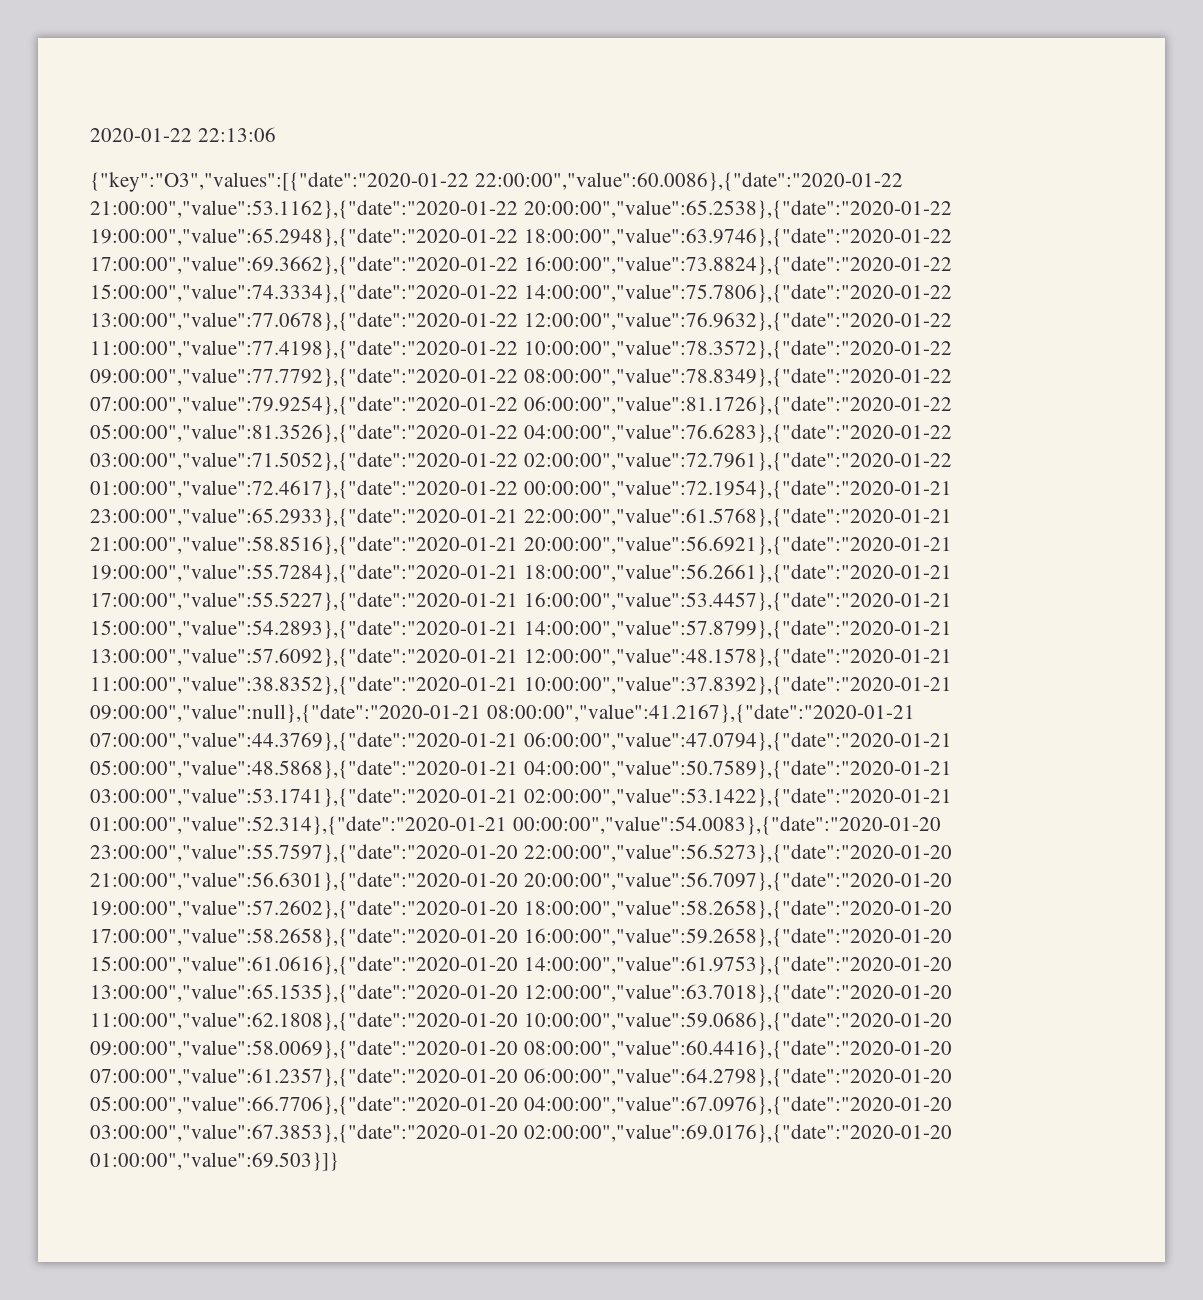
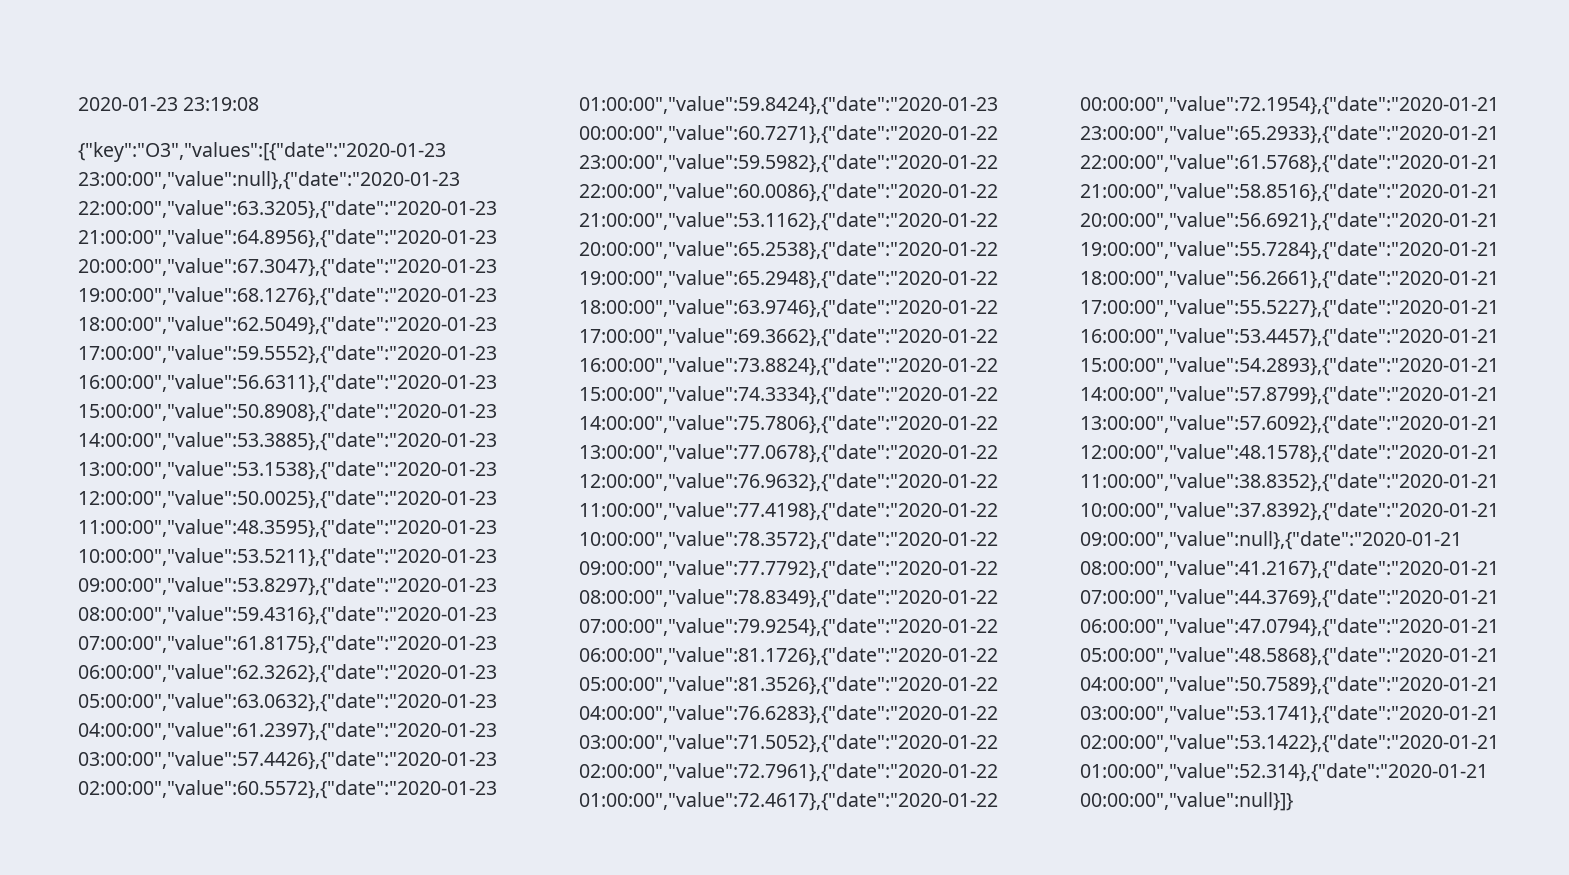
- 2020-01-22 22:13:06
- {"key":"O3","values":[{"date":"2020-01-22 22:00:00","value":60.0086},{"date":"2020-01-22 21:00:00","value":53.1162},{"date":"2020-01-22 20:00:00","value":65.2538},{"date":"2020-01-22 19:00:00","value":65.2948},{"date":"2020-01-22 18:00:00","value":63.9746},{"date":"2020-01-22 17:00:00","value":69.3662},{"date":"2020-01-22 16:00:00","value":73.8824},{"date":"2020-01-22 15:00:00","value":74.3334},{"date":"2020-01-22 14:00:00","value":75.7806},{"date":"2020-01-22 13:00:00","value":77.0678},{"date":"2020-01-22 12:00:00","value":76.9632},{"date":"2020-01-22 11:00:00","value":77.4198},{"date":"2020-01-22 10:00:00","value":78.3572},{"date":"2020-01-22 09:00:00","value":77.7792},{"date":"2020-01-22 08:00:00","value":78.8349},{"date":"2020-01-22 07:00:00","value":79.9254},{"date":"2020-01-22 06:00:00","value":81.1726},{"date":"2020-01-22 05:00:00","value":81.3526},{"date":"2020-01-22 04:00:00","value":76.6283},{"date":"2020-01-22 03:00:00","value":71.5052},{"date":"2020-01-22 02:00:00","value":72.7961},{"date":"2020-01-22 01:00:00","value":72.4617},{"date":"2020-01-22 00:00:00","value":72.1954},{"date":"2020-01-21 23:00:00","value":65.2933},{"date":"2020-01-21 22:00:00","value":61.5768},{"date":"2020-01-21 21:00:00","value":58.8516},{"date":"2020-01-21 20:00:00","value":56.6921},{"date":"2020-01-21 19:00:00","value":55.7284},{"date":"2020-01-21 18:00:00","value":56.2661},{"date":"2020-01-21 17:00:00","value":55.5227},{"date":"2020-01-21 16:00:00","value":53.4457},{"date":"2020-01-21 15:00:00","value":54.2893},{"date":"2020-01-21 14:00:00","value":57.8799},{"date":"2020-01-21 13:00:00","value":57.6092},{"date":"2020-01-21 12:00:00","value":48.1578},{"date":"2020-01-21 11:00:00","value":38.8352},{"date":"2020-01-21 10:00:00","value":37.8392},{"date":"2020-01-21 09:00:00","value":null},{"date":"2020-01-21 08:00:00","value":41.2167},{"date":"2020-01-21 07:00:00","value":44.3769},{"date":"2020-01-21 06:00:00","value":47.0794},{"date":"2020-01-21 05:00:00","value":48.5868},{"date":"2020-01-21 04:00:00","value":50.7589},{"date":"2020-01-21 03:00:00","value":53.1741},{"date":"2020-01-21 02:00:00","value":53.1422},{"date":"2020-01-21 01:00:00","value":52.314},{"date":"2020-01-21 00:00:00","value":54.0083},{"date":"2020-01-20 23:00:00","value":55.7597},{"date":"2020-01-20 22:00:00","value":56.5273},{"date":"2020-01-20 21:00:00","value":56.6301},{"date":"2020-01-20 20:00:00","value":56.7097},{"date":"2020-01-20 19:00:00","value":57.2602},{"date":"2020-01-20 18:00:00","value":58.2658},{"date":"2020-01-20 17:00:00","value":58.2658},{"date":"2020-01-20 16:00:00","value":59.2658},{"date":"2020-01-20 15:00:00","value":61.0616},{"date":"2020-01-20 14:00:00","value":61.9753},{"date":"2020-01-20 13:00:00","value":65.1535},{"date":"2020-01-20 12:00:00","value":63.7018},{"date":"2020-01-20 11:00:00","value":62.1808},{"date":"2020-01-20 10:00:00","value":59.0686},{"date":"2020-01-20 09:00:00","value":58.0069},{"date":"2020-01-20 08:00:00","value":60.4416},{"date":"2020-01-20 07:00:00","value":61.2357},{"date":"2020-01-20 06:00:00","value":64.2798},{"date":"2020-01-20 05:00:00","value":66.7706},{"date":"2020-01-20 04:00:00","value":67.0976},{"date":"2020-01-20 03:00:00","value":67.3853},{"date":"2020-01-20 02:00:00","value":69.0176},{"date":"2020-01-20 01:00:00","value":69.503}]}
+ 2020-01-23 23:19:08
+ {"key":"O3","values":[{"date":"2020-01-23 23:00:00","value":null},{"date":"2020-01-23 22:00:00","value":63.3205},{"date":"2020-01-23 21:00:00","value":64.8956},{"date":"2020-01-23 20:00:00","value":67.3047},{"date":"2020-01-23 19:00:00","value":68.1276},{"date":"2020-01-23 18:00:00","value":62.5049},{"date":"2020-01-23 17:00:00","value":59.5552},{"date":"2020-01-23 16:00:00","value":56.6311},{"date":"2020-01-23 15:00:00","value":50.8908},{"date":"2020-01-23 14:00:00","value":53.3885},{"date":"2020-01-23 13:00:00","value":53.1538},{"date":"2020-01-23 12:00:00","value":50.0025},{"date":"2020-01-23 11:00:00","value":48.3595},{"date":"2020-01-23 10:00:00","value":53.5211},{"date":"2020-01-23 09:00:00","value":53.8297},{"date":"2020-01-23 08:00:00","value":59.4316},{"date":"2020-01-23 07:00:00","value":61.8175},{"date":"2020-01-23 06:00:00","value":62.3262},{"date":"2020-01-23 05:00:00","value":63.0632},{"date":"2020-01-23 04:00:00","value":61.2397},{"date":"2020-01-23 03:00:00","value":57.4426},{"date":"2020-01-23 02:00:00","value":60.5572},{"date":"2020-01-23 01:00:00","value":59.8424},{"date":"2020-01-23 00:00:00","value":60.7271},{"date":"2020-01-22 23:00:00","value":59.5982},{"date":"2020-01-22 22:00:00","value":60.0086},{"date":"2020-01-22 21:00:00","value":53.1162},{"date":"2020-01-22 20:00:00","value":65.2538},{"date":"2020-01-22 19:00:00","value":65.2948},{"date":"2020-01-22 18:00:00","value":63.9746},{"date":"2020-01-22 17:00:00","value":69.3662},{"date":"2020-01-22 16:00:00","value":73.8824},{"date":"2020-01-22 15:00:00","value":74.3334},{"date":"2020-01-22 14:00:00","value":75.7806},{"date":"2020-01-22 13:00:00","value":77.0678},{"date":"2020-01-22 12:00:00","value":76.9632},{"date":"2020-01-22 11:00:00","value":77.4198},{"date":"2020-01-22 10:00:00","value":78.3572},{"date":"2020-01-22 09:00:00","value":77.7792},{"date":"2020-01-22 08:00:00","value":78.8349},{"date":"2020-01-22 07:00:00","value":79.9254},{"date":"2020-01-22 06:00:00","value":81.1726},{"date":"2020-01-22 05:00:00","value":81.3526},{"date":"2020-01-22 04:00:00","value":76.6283},{"date":"2020-01-22 03:00:00","value":71.5052},{"date":"2020-01-22 02:00:00","value":72.7961},{"date":"2020-01-22 01:00:00","value":72.4617},{"date":"2020-01-22 00:00:00","value":72.1954},{"date":"2020-01-21 23:00:00","value":65.2933},{"date":"2020-01-21 22:00:00","value":61.5768},{"date":"2020-01-21 21:00:00","value":58.8516},{"date":"2020-01-21 20:00:00","value":56.6921},{"date":"2020-01-21 19:00:00","value":55.7284},{"date":"2020-01-21 18:00:00","value":56.2661},{"date":"2020-01-21 17:00:00","value":55.5227},{"date":"2020-01-21 16:00:00","value":53.4457},{"date":"2020-01-21 15:00:00","value":54.2893},{"date":"2020-01-21 14:00:00","value":57.8799},{"date":"2020-01-21 13:00:00","value":57.6092},{"date":"2020-01-21 12:00:00","value":48.1578},{"date":"2020-01-21 11:00:00","value":38.8352},{"date":"2020-01-21 10:00:00","value":37.8392},{"date":"2020-01-21 09:00:00","value":null},{"date":"2020-01-21 08:00:00","value":41.2167},{"date":"2020-01-21 07:00:00","value":44.3769},{"date":"2020-01-21 06:00:00","value":47.0794},{"date":"2020-01-21 05:00:00","value":48.5868},{"date":"2020-01-21 04:00:00","value":50.7589},{"date":"2020-01-21 03:00:00","value":53.1741},{"date":"2020-01-21 02:00:00","value":53.1422},{"date":"2020-01-21 01:00:00","value":52.314},{"date":"2020-01-21 00:00:00","value":null}]}

